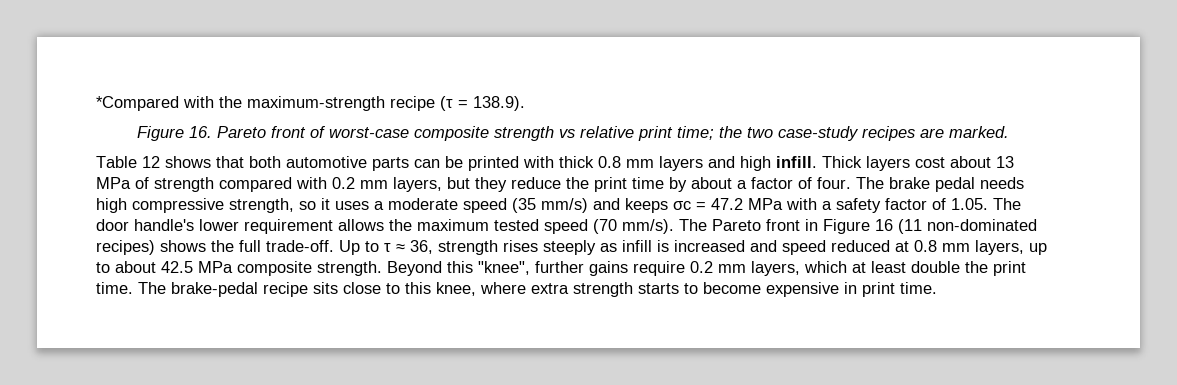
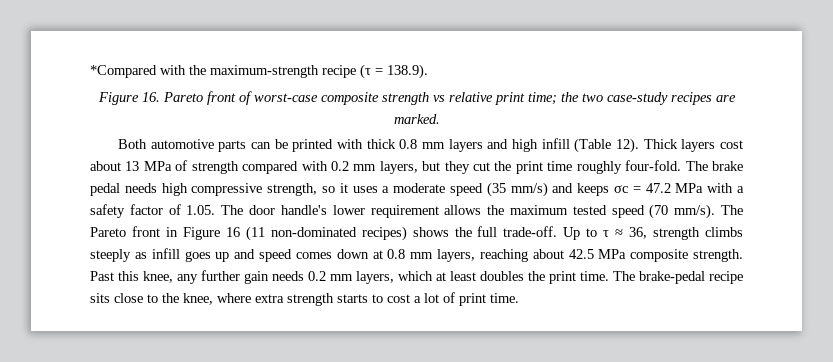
- Table 12 shows that both automotive parts can be printed with thick 0.8 mm layers and high infill.
+ Both automotive parts can be printed with thick 0.8 mm layers and high infill (Table 12).
- Thick layers cost about 13 MPa of strength compared with 0.2 mm layers, but they reduce the print time by about a factor of four.
+ Thick layers cost about 13 MPa of strength compared with 0.2 mm layers, but they cut the print time roughly four-fold.
- Up to τ ≈ 36, strength rises steeply as infill is increased and speed reduced at 0.8 mm layers, up to about 42.5 MPa composite strength.
+ Up to τ ≈ 36, strength climbs steeply as infill goes up and speed comes down at 0.8 mm layers, reaching about 42.5 MPa composite strength.
- Beyond this "knee", further gains require 0.2 mm layers, which at least double the print time.
+ Past this knee, any further gain needs 0.2 mm layers, which at least doubles the print time.
- The brake-pedal recipe sits close to this knee, where extra strength starts to become expensive in print time.
+ The brake-pedal recipe sits close to the knee, where extra strength starts to cost a lot of print time.

